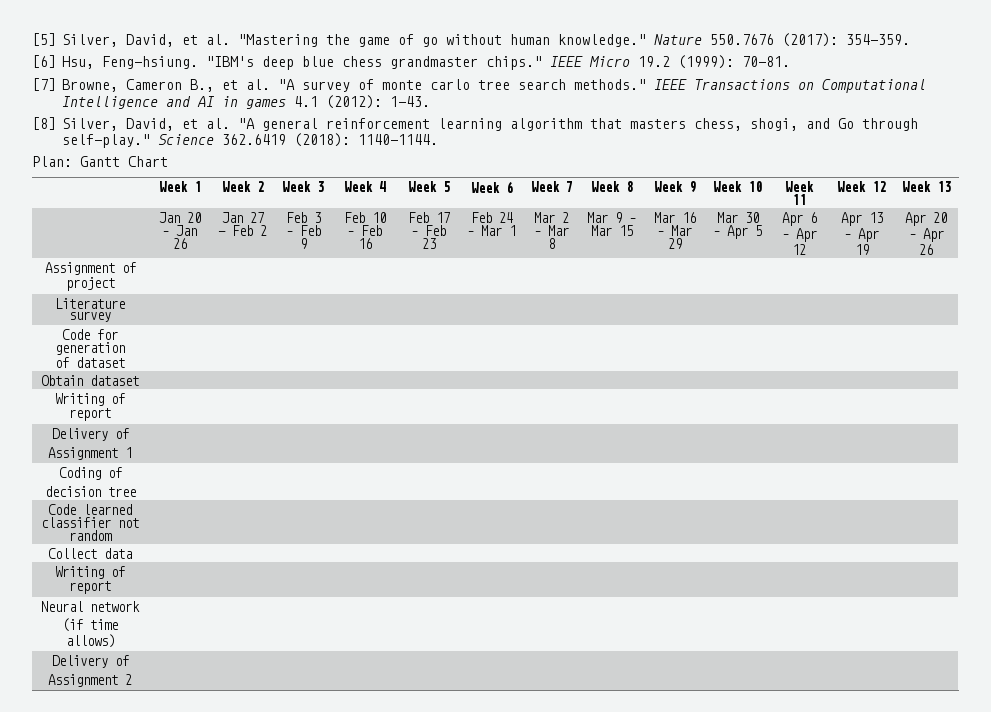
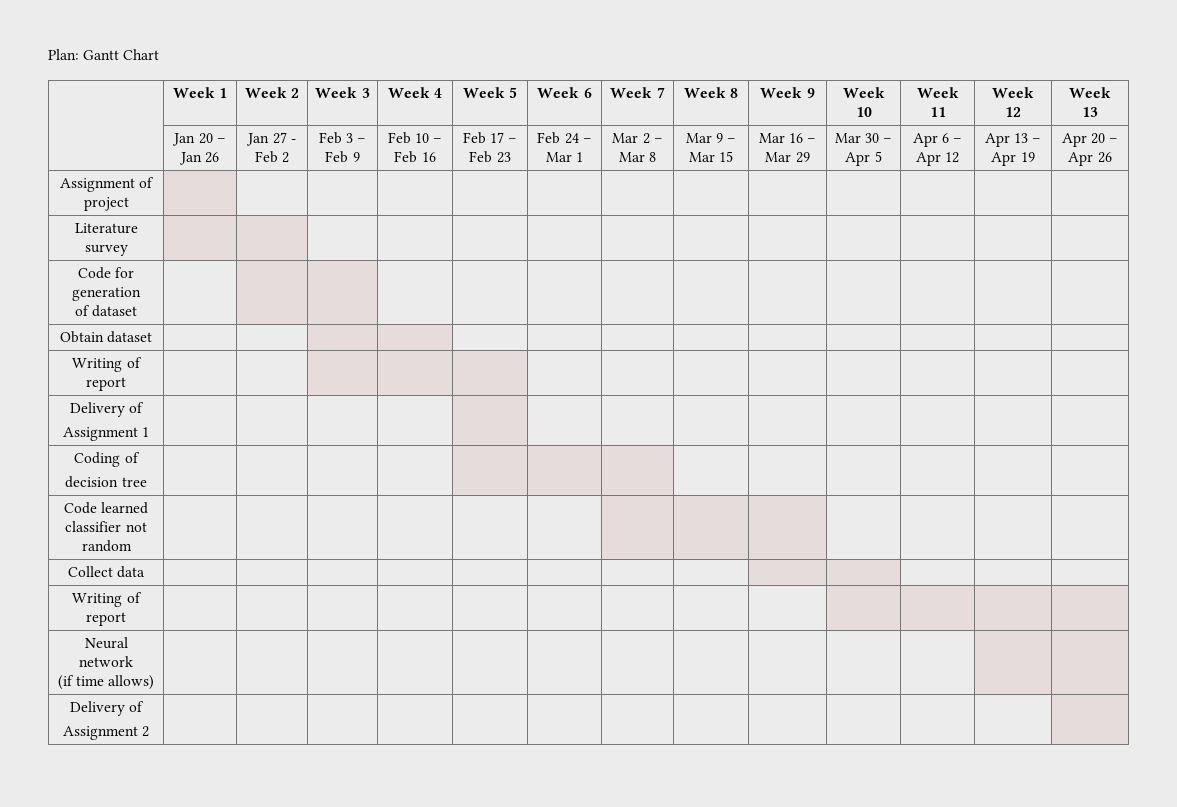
- [5] Silver, David, et al. "Mastering the game of go without human knowledge." Nature 550.7676 (2017): 354-359.
- [6] Hsu, Feng-hsiung. "IBM's deep blue chess grandmaster chips." IEEE Micro 19.2 (1999): 70-81.
- [7] Browne, Cameron B., et al. "A survey of monte carlo tree search methods." IEEE Transactions on Computational Intelligence and AI in games 4.1 (2012): 1-43.
- [8] Silver, David, et al. "A general reinforcement learning algorithm that masters chess, shogi, and Go through self-play." Science 362.6419 (2018): 1140-1144.

